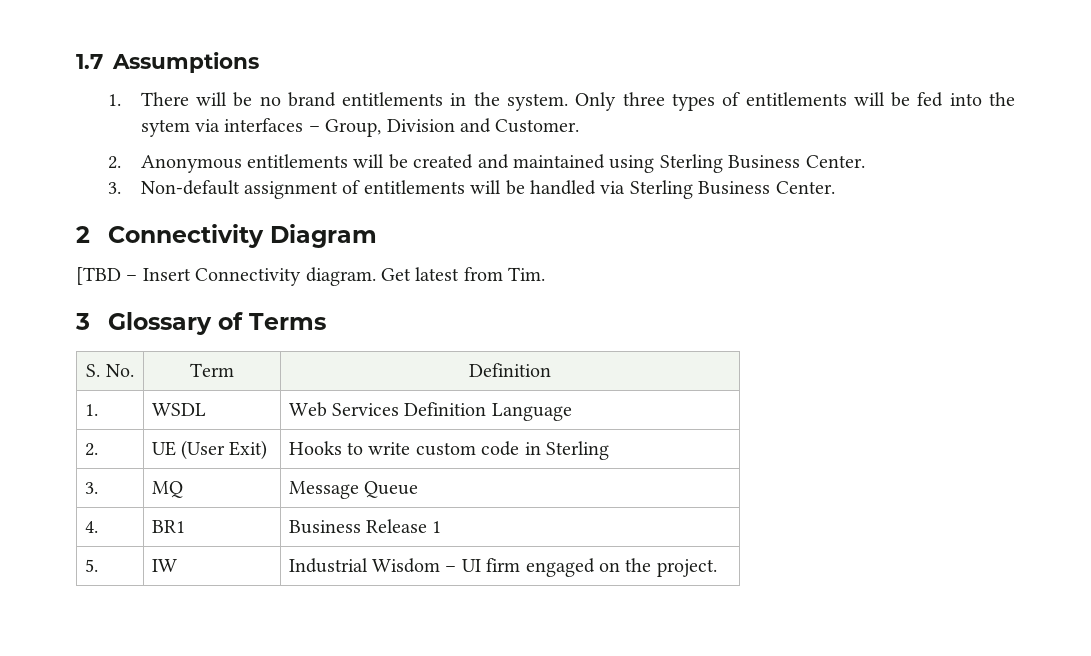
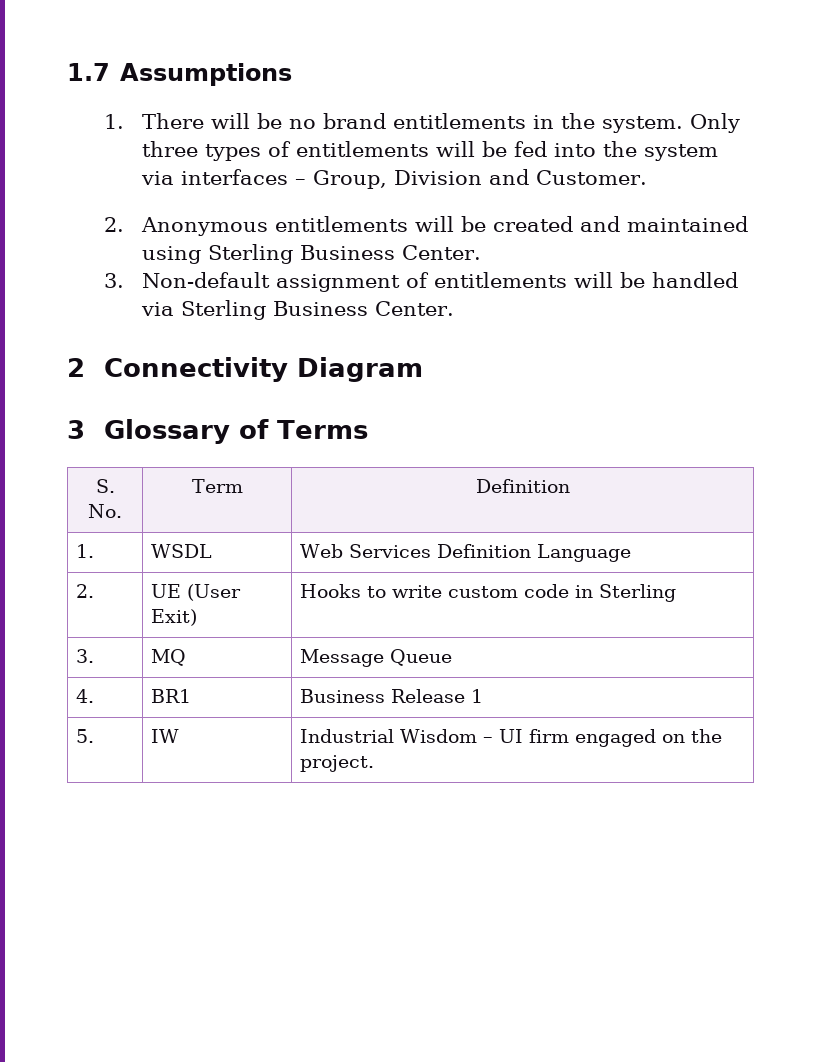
- Only three types of entitlements will be fed into the sytem via interfaces – Group, Division and Customer.
+ Only three types of entitlements will be fed into the system via interfaces – Group, Division and Customer.
- [TBD – Insert Connectivity diagram. Get latest from Tim.

